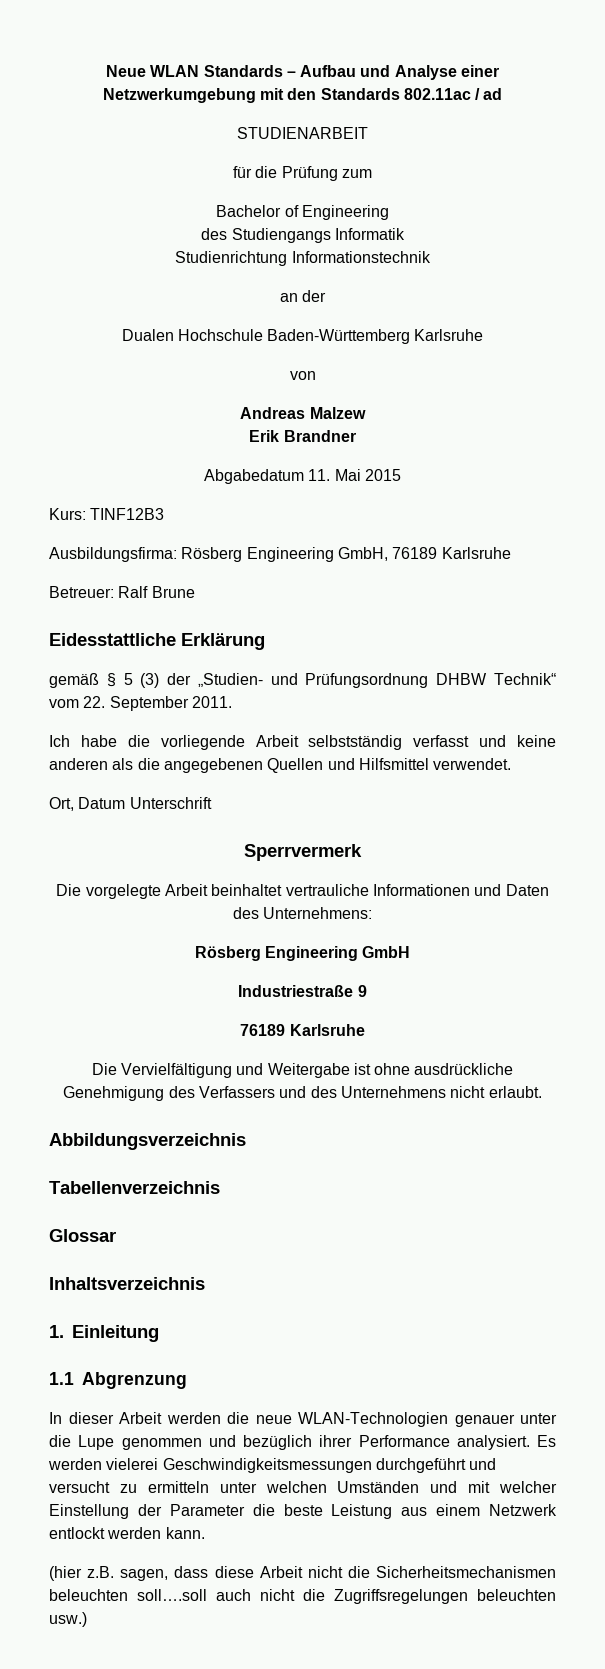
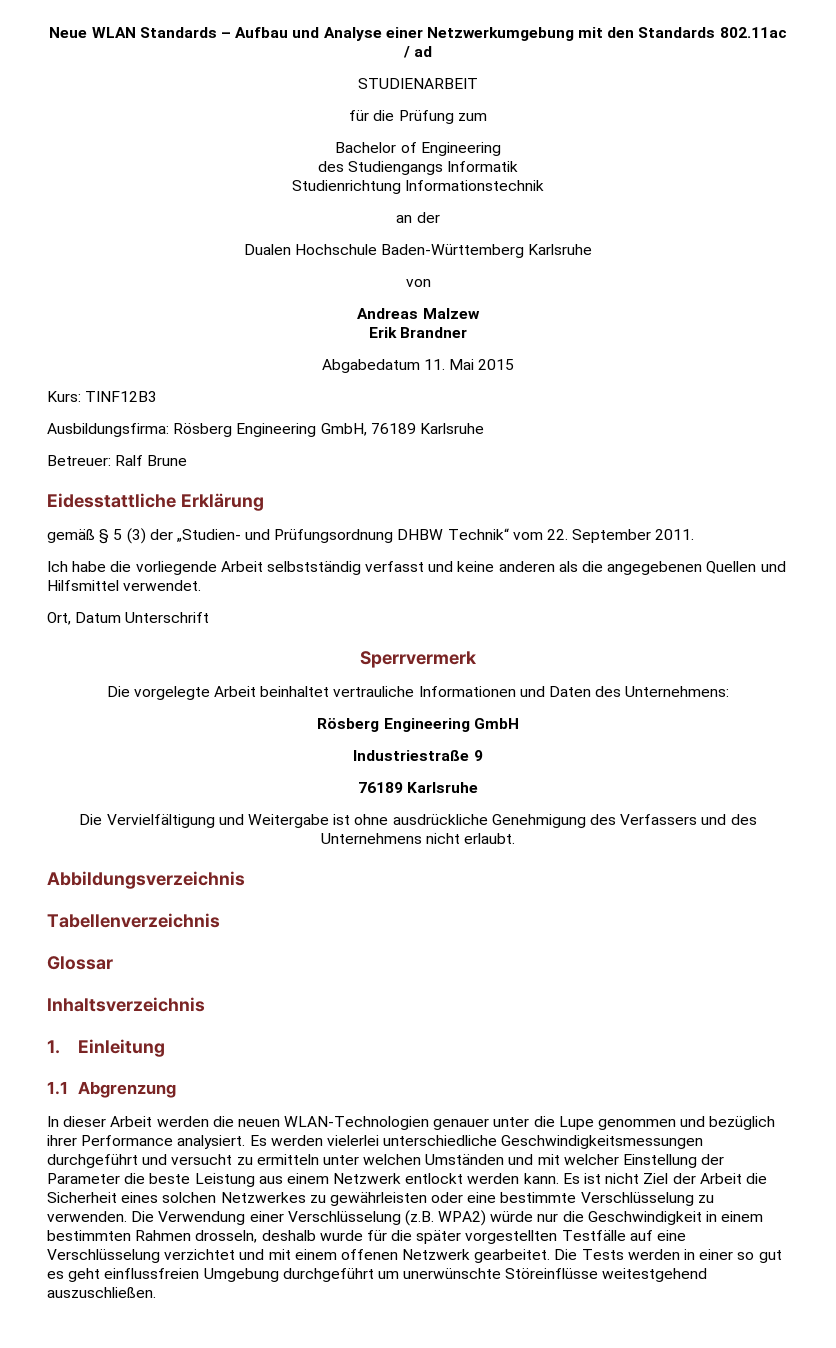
- In dieser Arbeit werden die neue WLAN-Technologien genauer unter die Lupe genommen und bezüglich ihrer Performance analysiert.
+ In dieser Arbeit werden die neuen WLAN-Technologien genauer unter die Lupe genommen und bezüglich ihrer Performance analysiert.
- Es werden vielerei Geschwindigkeitsmessungen durchgeführt und versucht zu ermitteln unter welchen Umständen und mit welcher Einstellung der Parameter die beste Leistung aus einem Netzwerk entlockt werden kann.
- (hier z.B. sagen, dass diese Arbeit nicht die Sicherheitsmechanismen beleuchten soll….soll auch nicht die Zugriffsregelungen beleuchten usw.)
+ Es werden vielerlei unterschiedliche Geschwindigkeitsmessungen durchgeführt und versucht zu ermitteln unter welchen Umständen und mit welcher Einstellung der Parameter die beste Leistung aus einem Netzwerk entlockt werden kann. Es ist nicht Ziel der Arbeit die Sicherheit eines solchen Netzwerkes zu gewährleisten oder eine bestimmte Verschlüsselung zu verwenden. Die Verwendung einer Verschlüsselung (z.B. WPA2) würde nur die Geschwindigkeit in einem bestimmten Rahmen drosseln, deshalb wurde für die später vorgestellten Testfälle auf eine Verschlüsselung verzichtet und mit einem offenen Netzwerk gearbeitet. Die Tests werden in einer so gut es geht einflussfreien Umgebung durchgeführt um unerwünschte Störeinflüsse weitestgehend auszuschließen.

